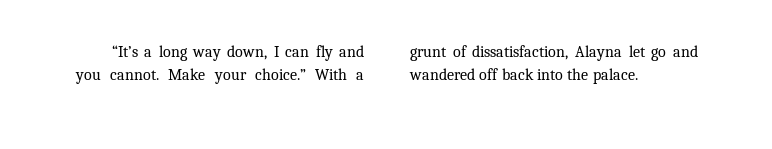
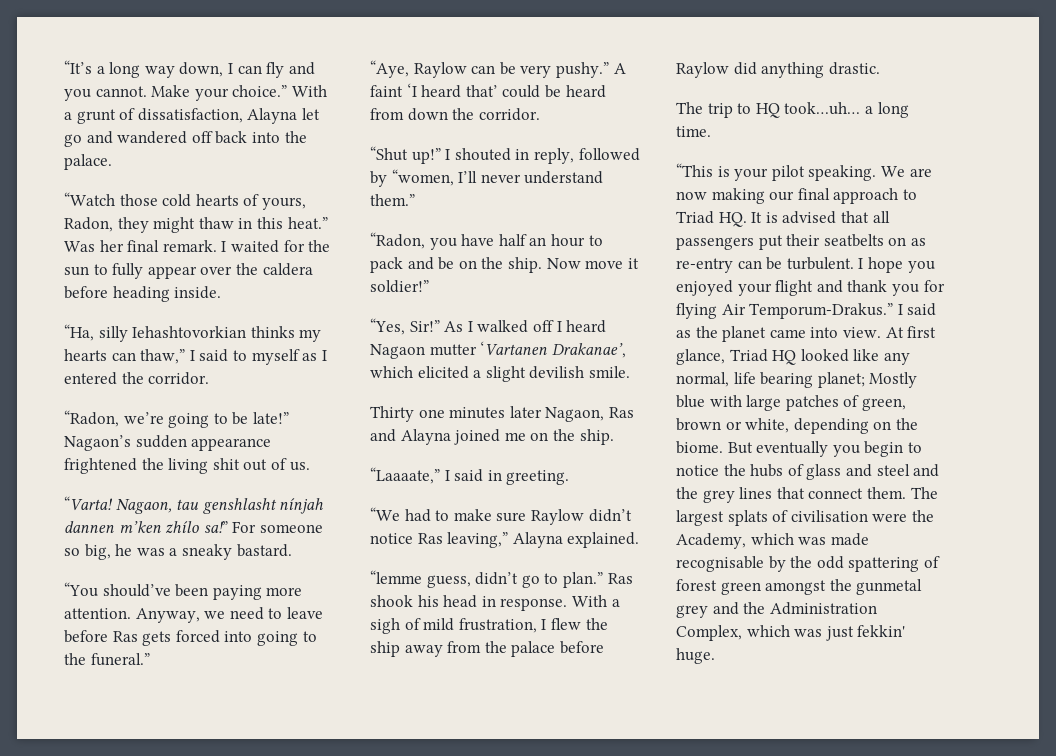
+ “Watch those cold hearts of yours, Radon, they might thaw in this heat.” Was her final remark. I waited for the sun to fully appear over the caldera before heading inside.
+ “Ha, silly Iehashtovorkian thinks my hearts can thaw,” I said to myself as I entered the corridor.
+ “Radon, we’re going to be late!” Nagaon’s sudden appearance frightened the living shit out of us.
+ “Varta! Nagaon, tau genshlasht nínjah dannen m’ken zhílo sa!” For someone so big, he was a sneaky bastard.
+ “You should’ve been paying more attention. Anyway, we need to leave before Ras gets forced into going to the funeral.”
+ “Aye, Raylow can be very pushy.” A faint ‘I heard that’ could be heard from down the corridor.
+ “Shut up!” I shouted in reply, followed by “women, I’ll never understand them.”
+ “Radon, you have half an hour to pack and be on the ship. Now move it soldier!”
+ “Yes, Sir!” As I walked off I heard Nagaon mutter ‘Vartanen Drakanae’, which elicited a slight devilish smile.
+ Thirty one minutes later Nagaon, Ras and Alayna joined me on the ship.
+ “Laaaate,” I said in greeting.
+ “We had to make sure Raylow didn’t notice Ras leaving,” Alayna explained.
+ “lemme guess, didn’t go to plan.” Ras shook his head in response. With a sigh of mild frustration, I flew the ship away from the palace before Raylow did anything drastic.
+ The trip to HQ took…uh… a long time.
+ “This is your pilot speaking. We are now making our final approach to Triad HQ. It is advised that all passengers put their seatbelts on as re-entry can be turbulent. I hope you enjoyed your flight and thank you for flying Air Temporum-Drakus.” I said as the planet came into view. At first glance, Triad HQ looked like any normal, life bearing planet; Mostly blue with large patches of green, brown or white, depending on the biome. But eventually you begin to notice the hubs of glass and steel and the grey lines that connect them. The largest splats of civilisation were the Academy, which was made recognisable by the odd spattering of forest green amongst the gunmetal grey and the Administration Complex, which was just fekkin' huge.

